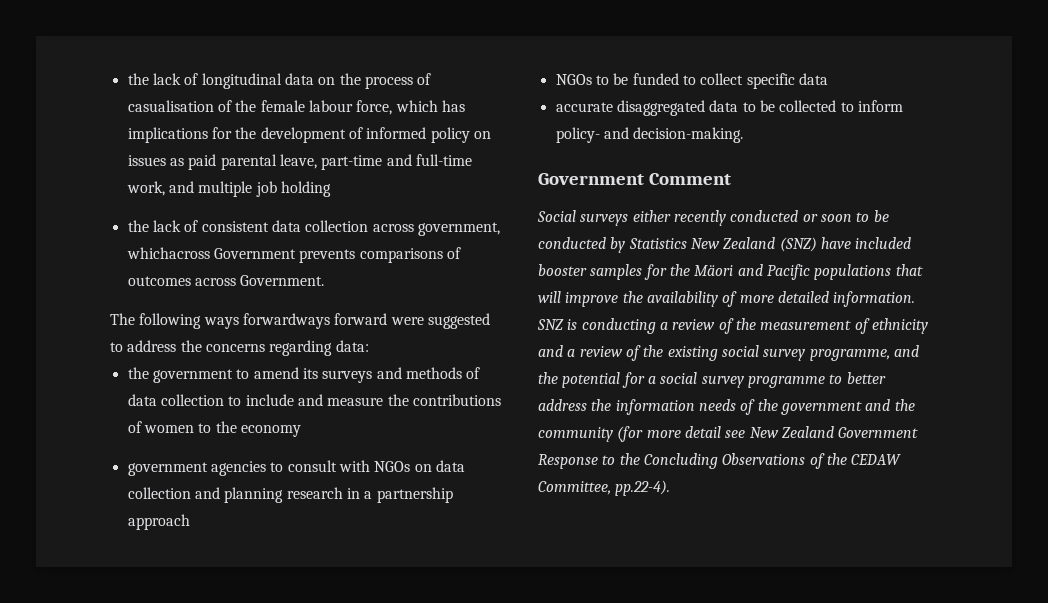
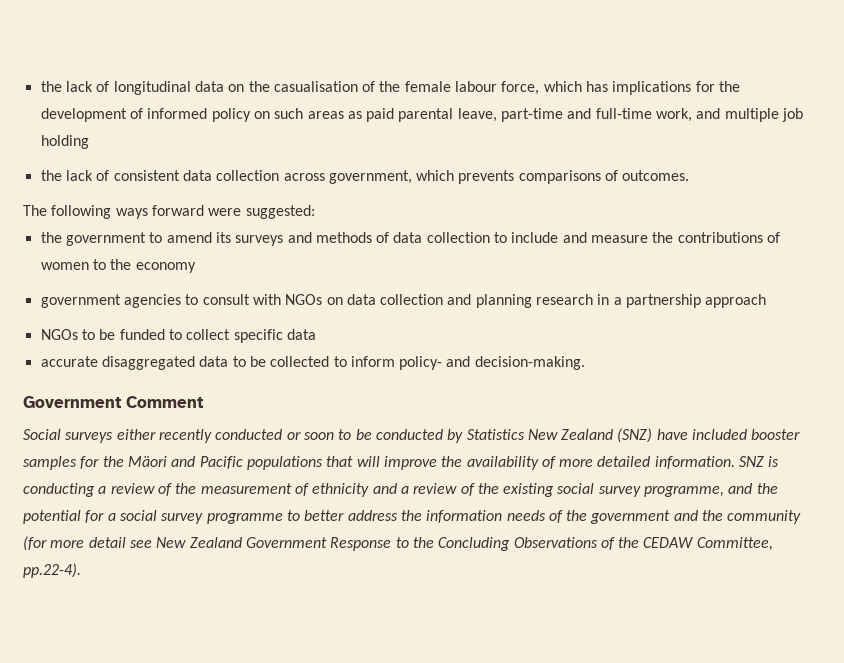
- the lack of longitudinal data on the process of casualisation of the female labour force, which has implications for the development of informed policy on issues as paid parental leave, part-time and full-time work, and multiple job holding
+ the lack of longitudinal data on the casualisation of the female labour force, which has implications for the development of informed policy on such areas as paid parental leave, part-time and full-time work, and multiple job holding
- the lack of consistent data collection across government, whichacross Government prevents comparisons of outcomes across Government.
+ the lack of consistent data collection across government, which prevents comparisons of outcomes.
- The following ways forwardways forward were suggested to address the concerns regarding data:
+ The following ways forward were suggested:

